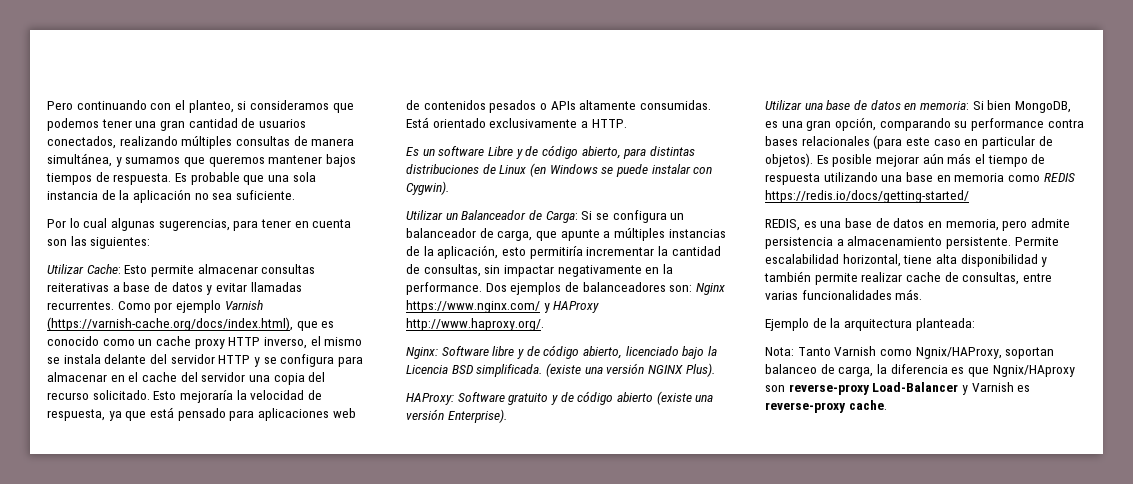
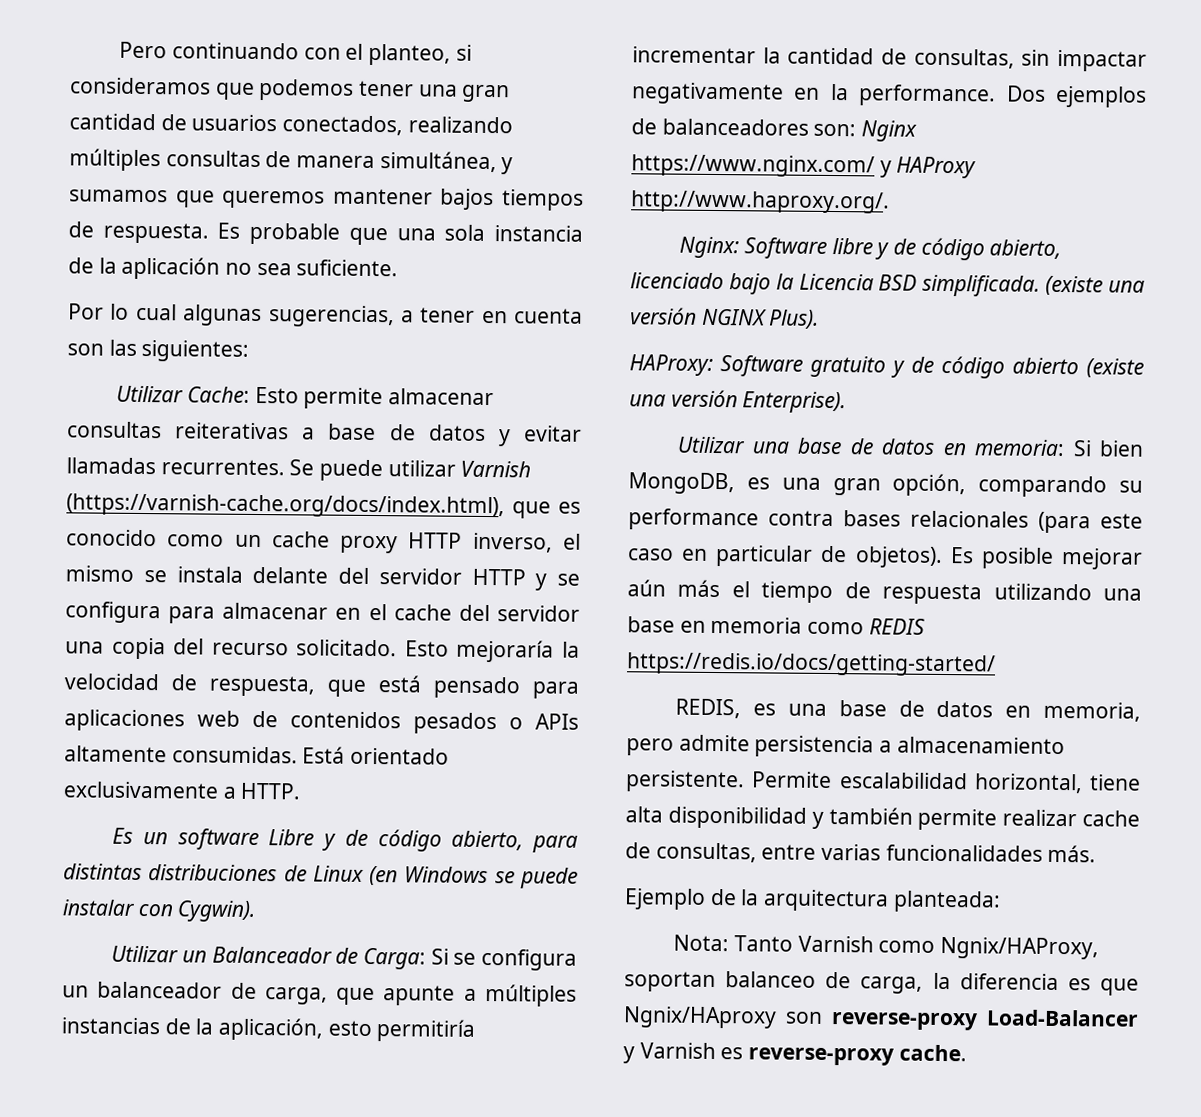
- Por lo cual algunas sugerencias, para tener en cuenta son las siguientes:
+ Por lo cual algunas sugerencias, a tener en cuenta son las siguientes:
- Como por ejemplo Varnish (https://varnish-cache.org/docs/index.html), que es conocido como un cache proxy HTTP inverso, el mismo se instala delante del servidor HTTP y se configura para almacenar en el cache del servidor una copia del recurso solicitado.
+ Se puede utilizar Varnish (https://varnish-cache.org/docs/index.html), que es conocido como un cache proxy HTTP inverso, el mismo se instala delante del servidor HTTP y se configura para almacenar en el cache del servidor una copia del recurso solicitado.
- Esto mejoraría la velocidad de respuesta, ya que está pensado para aplicaciones web de contenidos pesados o APIs altamente consumidas.
+ Esto mejoraría la velocidad de respuesta, que está pensado para aplicaciones web de contenidos pesados o APIs altamente consumidas.

